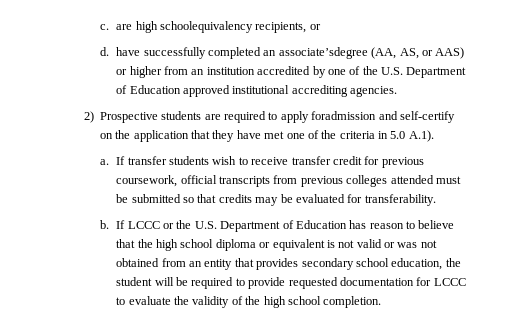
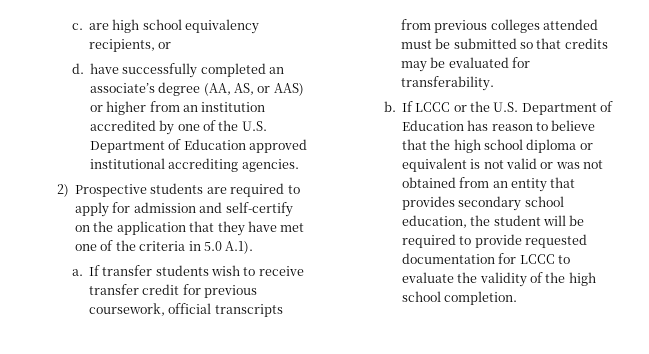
- c. are high schoolequivalency recipients, or
+ c. are high school equivalency recipients, or
- d. have successfully completed an associate’sdegree (AA, AS, or AAS) or higher from an institution accredited by one of the U.S. Department of Education approved institutional accrediting agencies.
+ d. have successfully completed an associate’s degree (AA, AS, or AAS) or higher from an institution accredited by one of the U.S. Department of Education approved institutional accrediting agencies.
- 2) Prospective students are required to apply foradmission and self-certify on the application that they have met one of the criteria in 5.0 A.1).
+ 2) Prospective students are required to apply for admission and self-certify on the application that they have met one of the criteria in 5.0 A.1).

